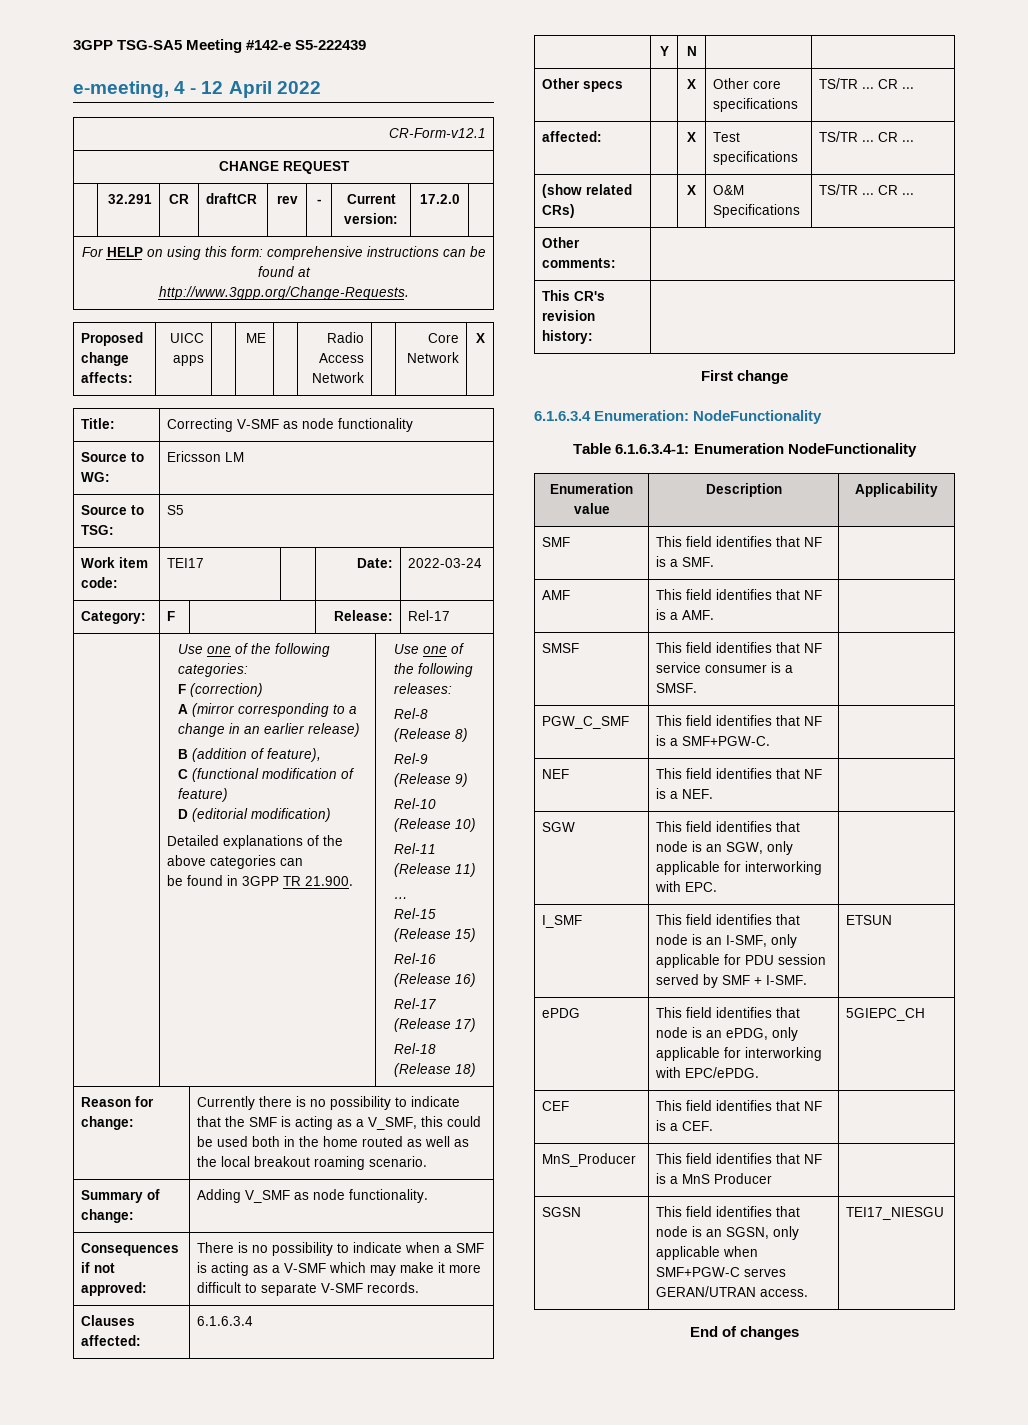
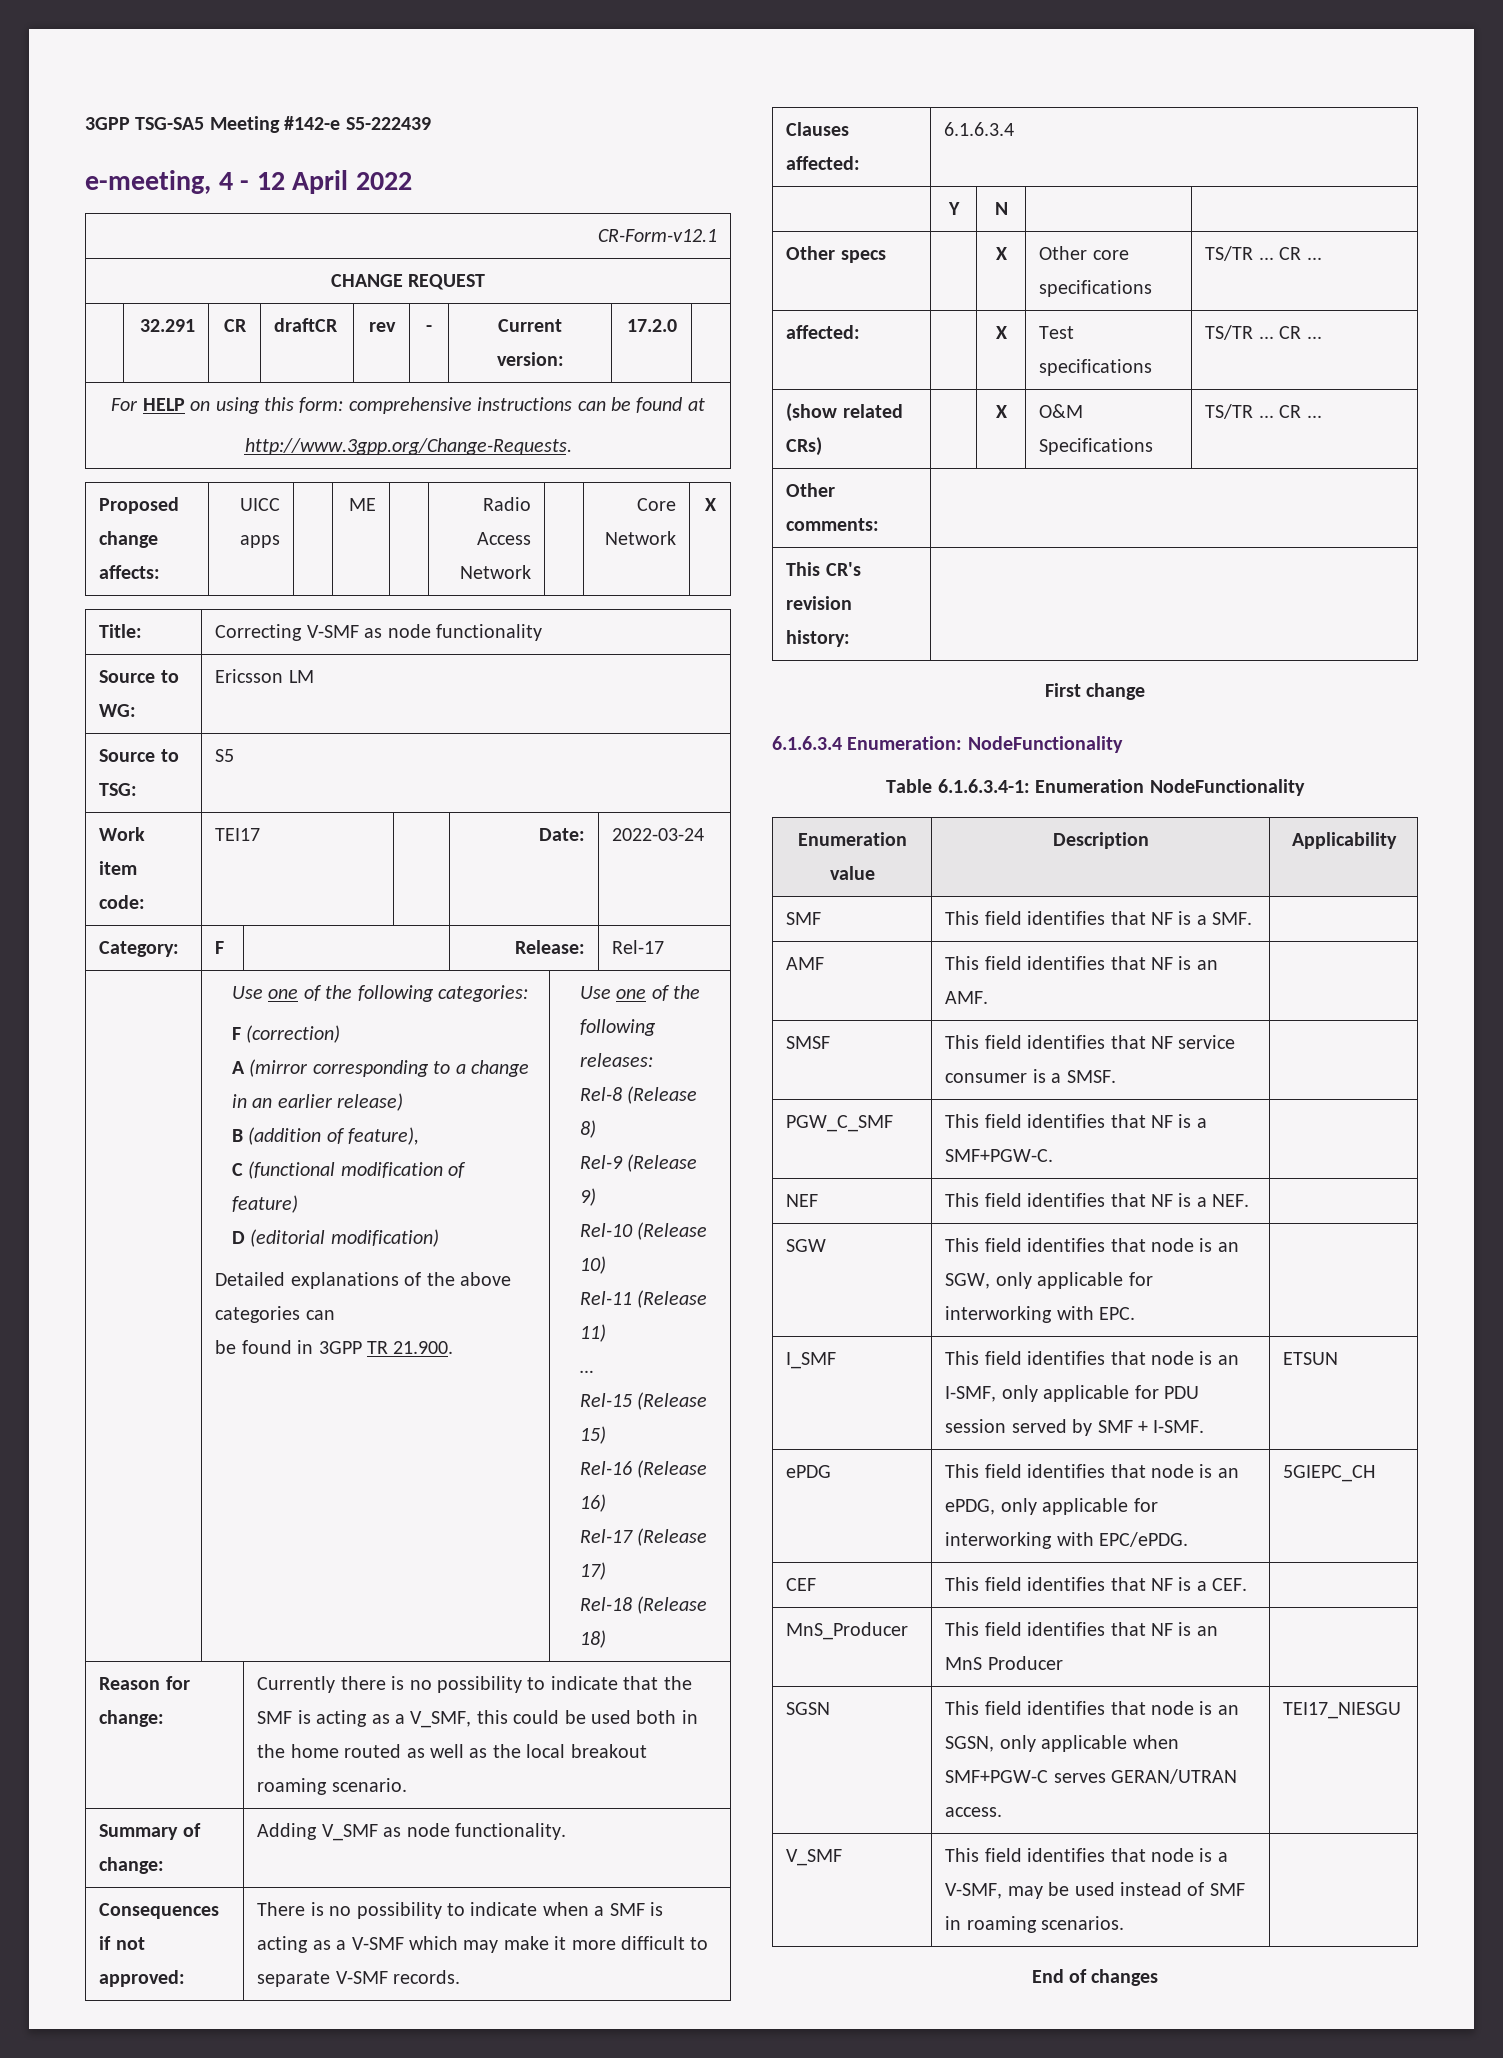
- AMF | This field identifies that NF is a AMF. |
+ AMF | This field identifies that NF is an AMF. |
- MnS_Producer | This field identifies that NF is a MnS Producer |
+ MnS_Producer | This field identifies that NF is an MnS Producer |
+ V_SMF | This field identifies that node is a V-SMF, may be used instead of SMF in roaming scenarios. |

